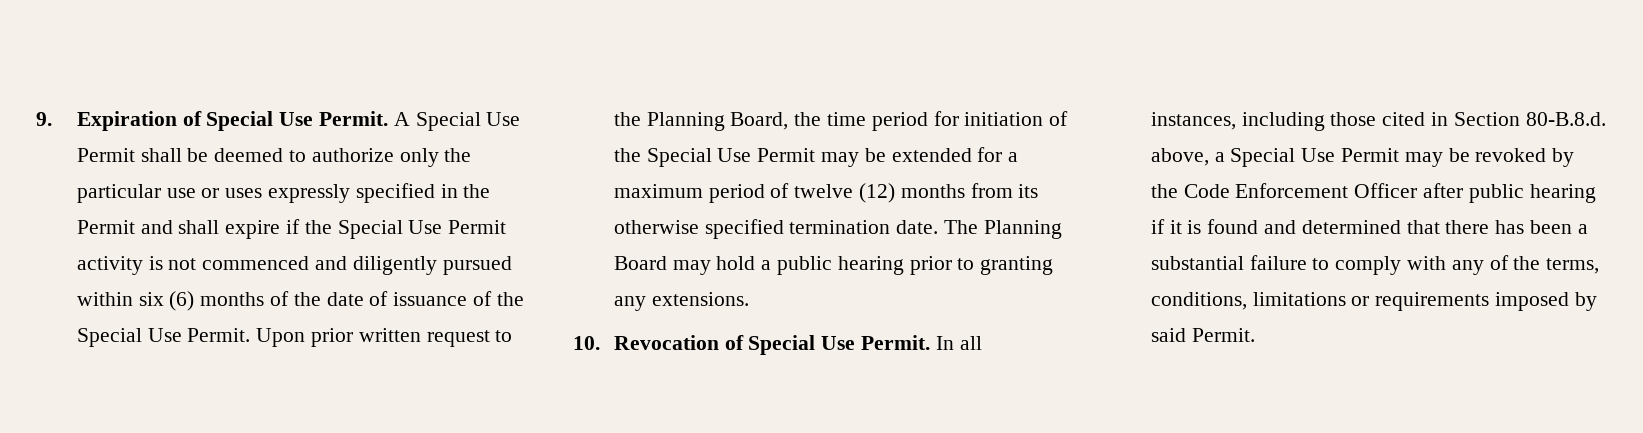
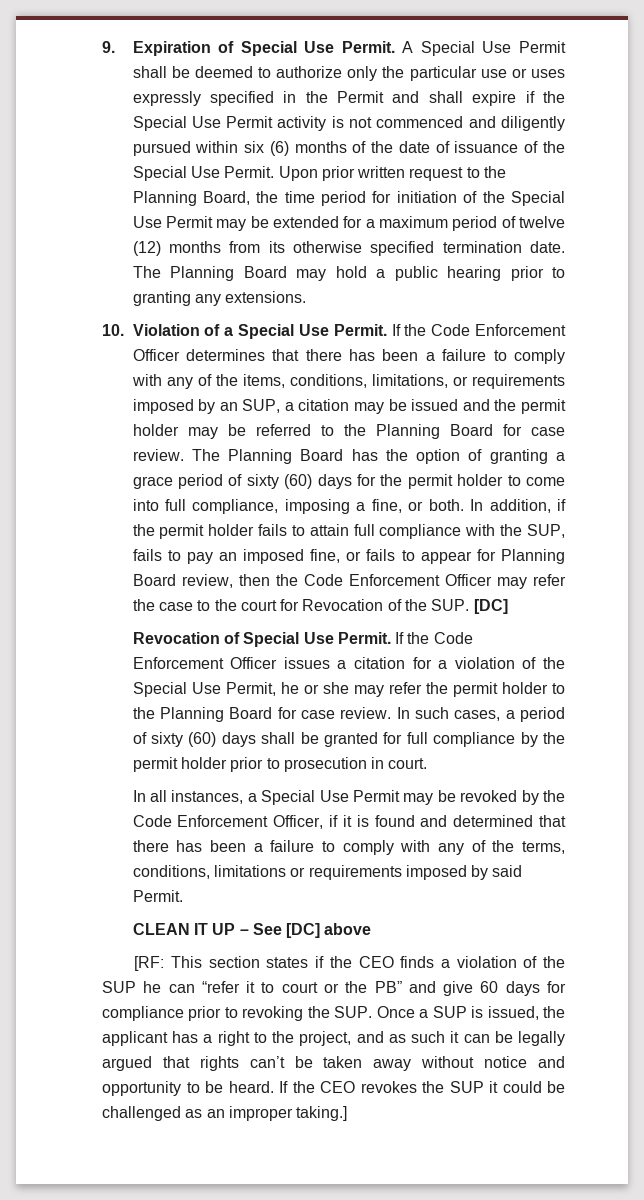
- 10. Revocation of Special Use Permit.
+ 10. Violation of a Special Use Permit. If the Code Enforcement Officer determines that there has been a failure to comply with any of the items, conditions, limitations, or requirements imposed by an SUP, a citation may be issued and the permit holder may be referred to the Planning Board for case review. The Planning Board has the option of granting a grace period of sixty (60) days for the permit holder to come into full compliance, imposing a fine, or both. In addition, if the permit holder fails to attain full compliance with the SUP, fails to pay an imposed fine, or fails to appear for Planning Board review, then the Code Enforcement Officer may refer the case to the court for Revocation of the SUP. [DC]
+ Revocation of Special Use Permit.
- In all instances, including those cited in Section 80-B.8.d. above, a Special Use Permit may be revoked by the Code Enforcement Officer after public hearing if it is found and determined that there has been a substantial failure to comply with any of the terms, conditions, limitations or requirements imposed by said Permit.
+ If the Code Enforcement Officer issues a citation for a violation of the Special Use Permit, he or she may refer the permit holder to the Planning Board for case review. In such cases, a period of sixty (60) days shall be granted for full compliance by the permit holder prior to prosecution in court.
+ In all instances, a Special Use Permit may be revoked by the Code Enforcement Officer, if it is found and determined that there has been a failure to comply with any of the terms, conditions, limitations or requirements imposed by said Permit.
+ CLEAN IT UP – See [DC] above
+ [RF: This section states if the CEO finds a violation of the SUP he can “refer it to court or the PB” and give 60 days for compliance prior to revoking the SUP. Once a SUP is issued, the applicant has a right to the project, and as such it can be legally argued that rights can’t be taken away without notice and opportunity to be heard. If the CEO revokes the SUP it could be challenged as an improper taking.]

